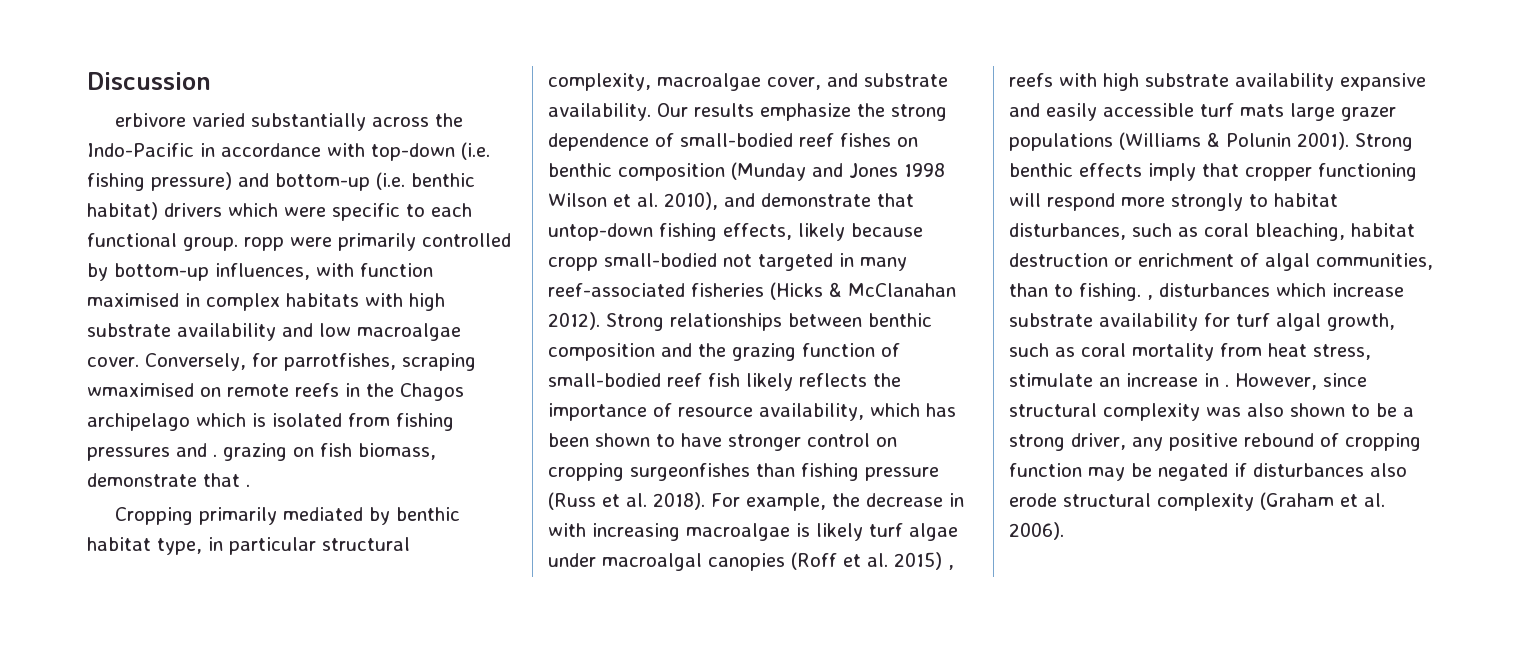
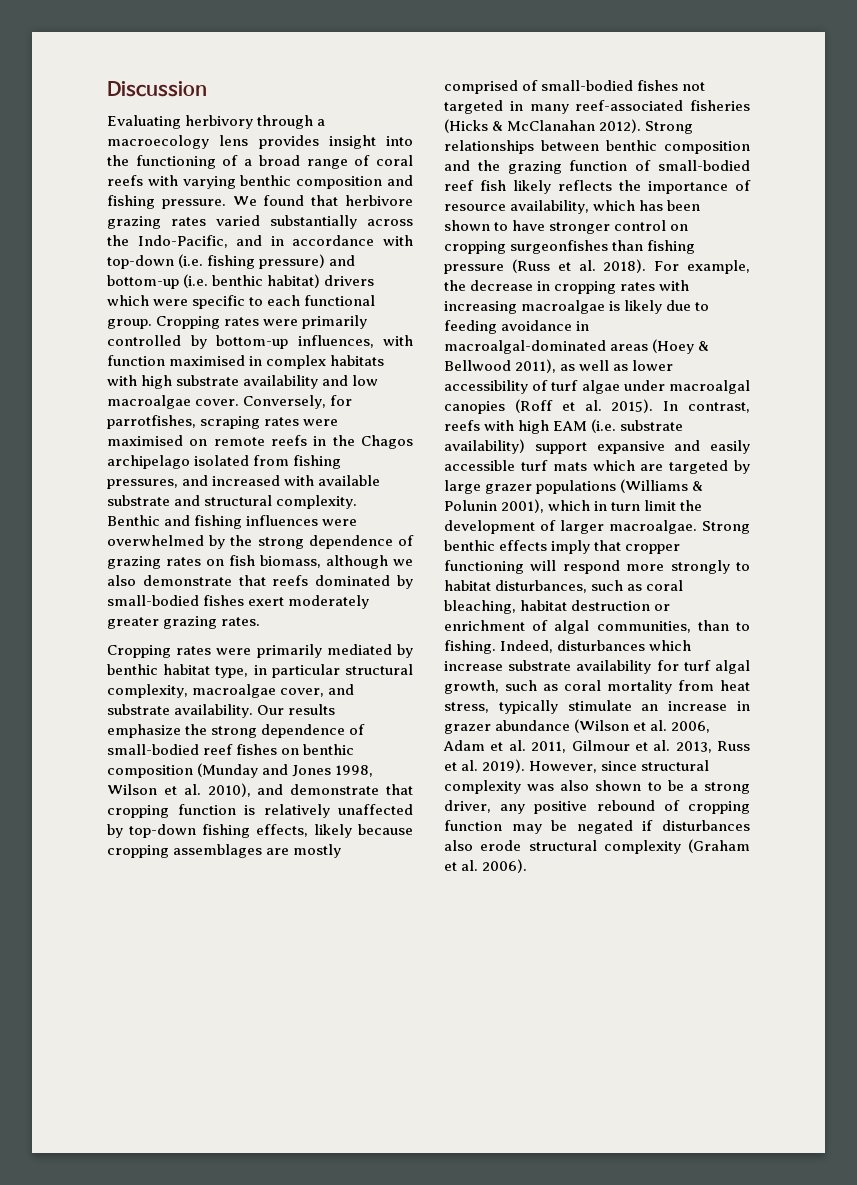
- erbivore varied substantially across the Indo-Pacific in accordance with top-down (i.e. fishing pressure) and bottom-up (i.e. benthic habitat) drivers which were specific to each functional group. ropp were primarily controlled by bottom-up influences, with function maximised in complex habitats with high substrate availability and low macroalgae cover.
+ Evaluating herbivory through a macroecology lens provides insight into the functioning of a broad range of coral reefs with varying benthic composition and fishing pressure. We found that herbivore grazing rates varied substantially across the Indo-Pacific, and in accordance with top-down (i.e. fishing pressure) and bottom-up (i.e. benthic habitat) drivers which were specific to each functional group. Cropping rates were primarily controlled by bottom-up influences, with function maximised in complex habitats with high substrate availability and low macroalgae cover.
- Conversely, for parrotfishes, scraping wmaximised on remote reefs in the Chagos archipelago which is isolated from fishing pressures and . grazing on fish biomass, demonstrate that .
- Cropping primarily mediated by benthic habitat type, in particular structural complexity, macroalgae cover, and substrate availability.
+ Conversely, for parrotfishes, scraping rates were maximised on remote reefs in the Chagos archipelago isolated from fishing pressures, and increased with available substrate and structural complexity. Benthic and fishing influences were overwhelmed by the strong dependence of grazing rates on fish biomass, although we also demonstrate that reefs dominated by small-bodied fishes exert moderately greater grazing rates.
+ Cropping rates were primarily mediated by benthic habitat type, in particular structural complexity, macroalgae cover, and substrate availability.
- Our results emphasize the strong dependence of small-bodied reef fishes on benthic composition (Munday and Jones 1998 Wilson et al. 2010), and demonstrate that untop-down fishing effects, likely because cropp small-bodied not targeted in many reef-associated fisheries (Hicks & McClanahan 2012).
+ Our results emphasize the strong dependence of small-bodied reef fishes on benthic composition (Munday and Jones 1998, Wilson et al. 2010), and demonstrate that cropping function is relatively unaffected by top-down fishing effects, likely because cropping assemblages are mostly comprised of small-bodied fishes not targeted in many reef-associated fisheries (Hicks & McClanahan 2012).
- For example, the decrease in with increasing macroalgae is likely turf algae under macroalgal canopies (Roff et al. 2015) , reefs with high substrate availability expansive and easily accessible turf mats large grazer populations (Williams & Polunin 2001).
+ For example, the decrease in cropping rates with increasing macroalgae is likely due to feeding avoidance in macroalgal-dominated areas (Hoey & Bellwood 2011), as well as lower accessibility of turf algae under macroalgal canopies (Roff et al. 2015). In contrast, reefs with high EAM (i.e. substrate availability) support expansive and easily accessible turf mats which are targeted by large grazer populations (Williams & Polunin 2001), which in turn limit the development of larger macroalgae.
- Strong benthic effects imply that cropper functioning will respond more strongly to habitat disturbances, such as coral bleaching, habitat destruction or enrichment of algal communities, than to fishing. , disturbances which increase substrate availability for turf algal growth, such as coral mortality from heat stress, stimulate an increase in .
+ Strong benthic effects imply that cropper functioning will respond more strongly to habitat disturbances, such as coral bleaching, habitat destruction or enrichment of algal communities, than to fishing. Indeed, disturbances which increase substrate availability for turf algal growth, such as coral mortality from heat stress, typically stimulate an increase in grazer abundance (Wilson et al. 2006, Adam et al. 2011, Gilmour et al. 2013, Russ et al. 2019).

